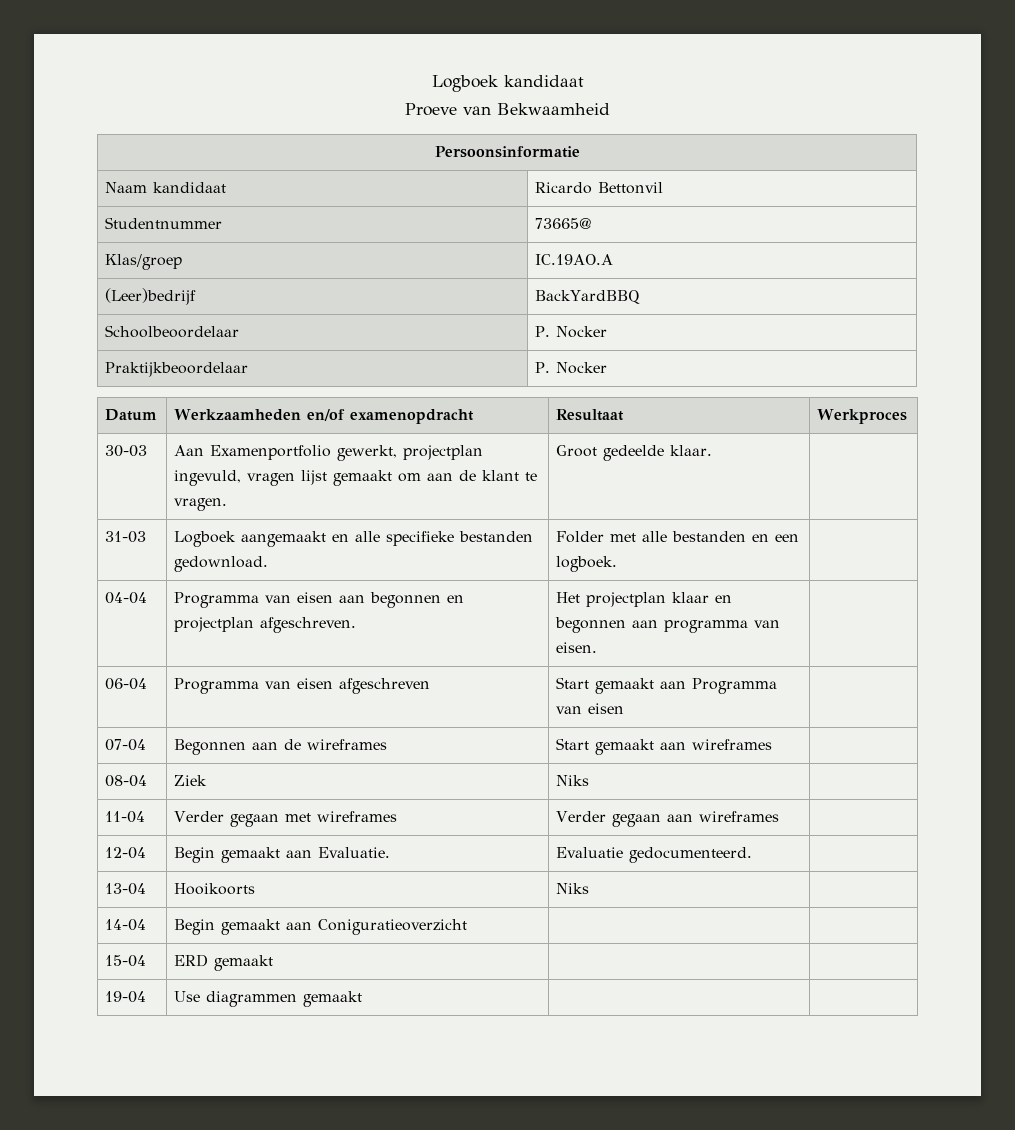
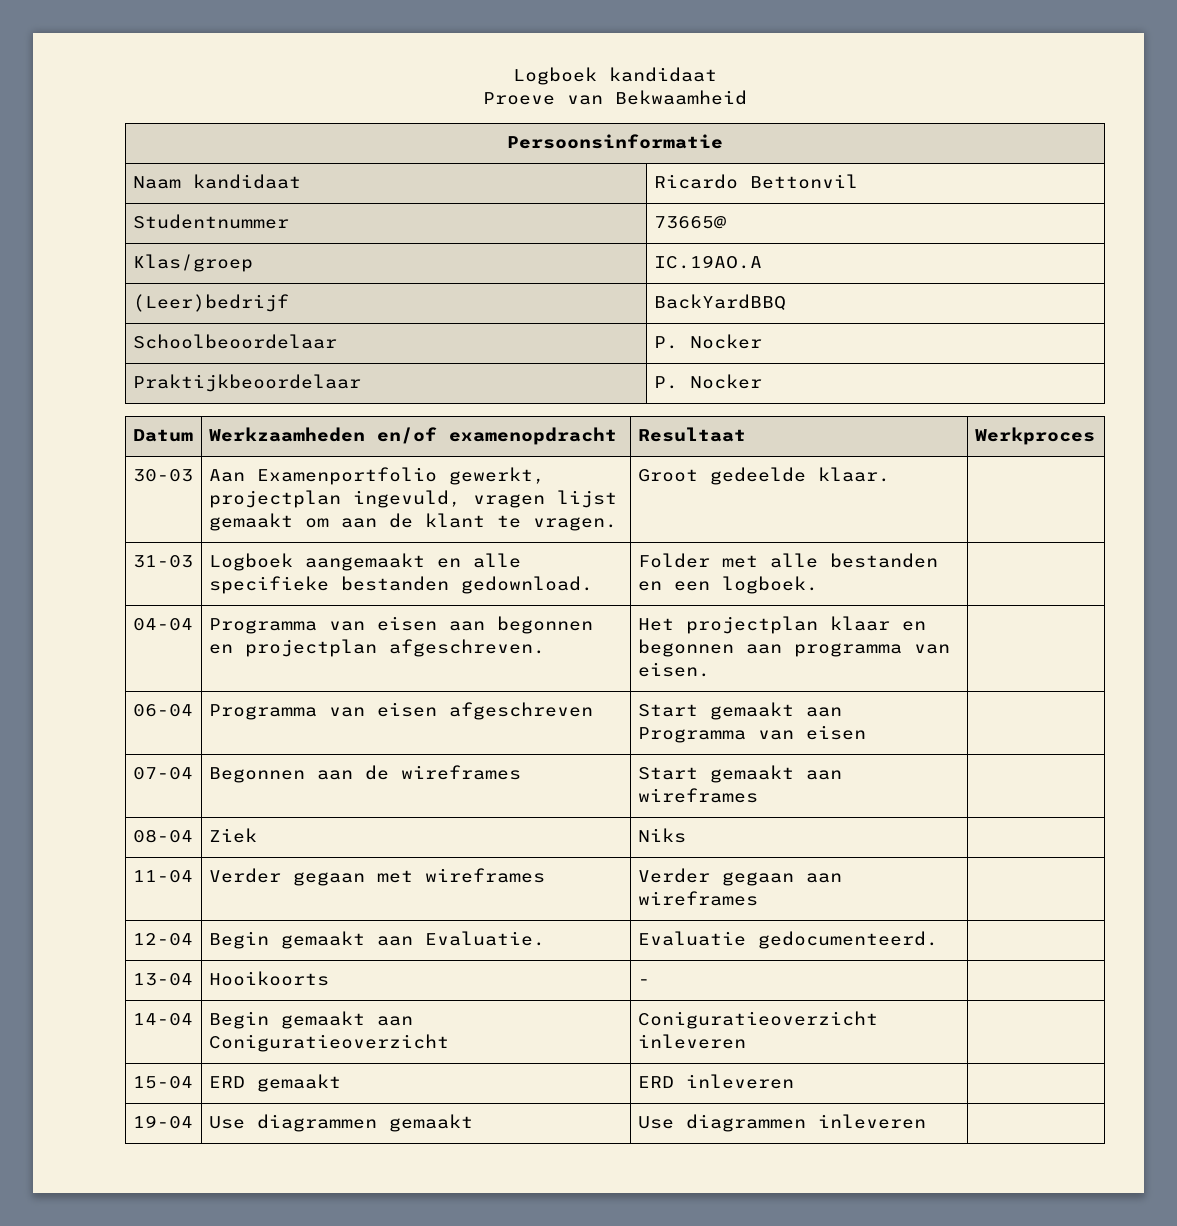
- 13-04 | Hooikoorts | Niks |
+ 13-04 | Hooikoorts | - |
- 14-04 | Begin gemaakt aan Coniguratieoverzicht | |
+ 14-04 | Begin gemaakt aan Coniguratieoverzicht | Coniguratieoverzicht inleveren |
- 15-04 | ERD gemaakt | |
+ 15-04 | ERD gemaakt | ERD inleveren |
- 19-04 | Use diagrammen gemaakt | |
+ 19-04 | Use diagrammen gemaakt | Use diagrammen inleveren |

